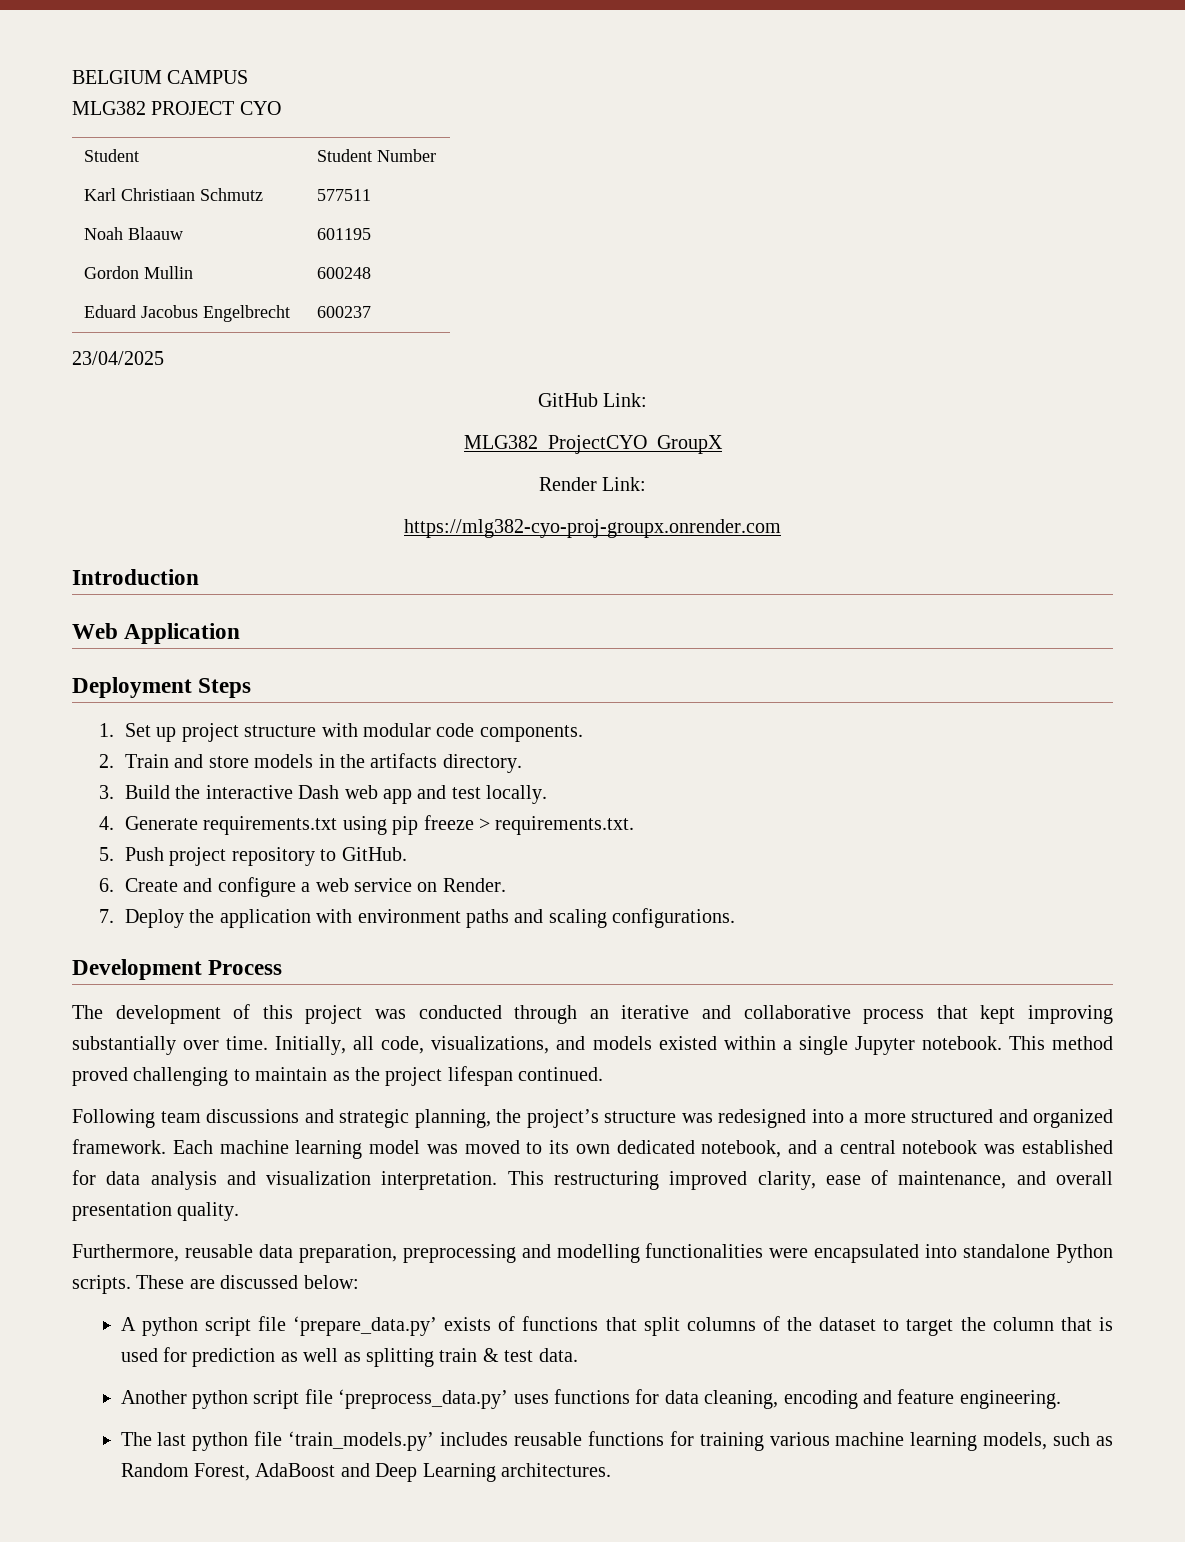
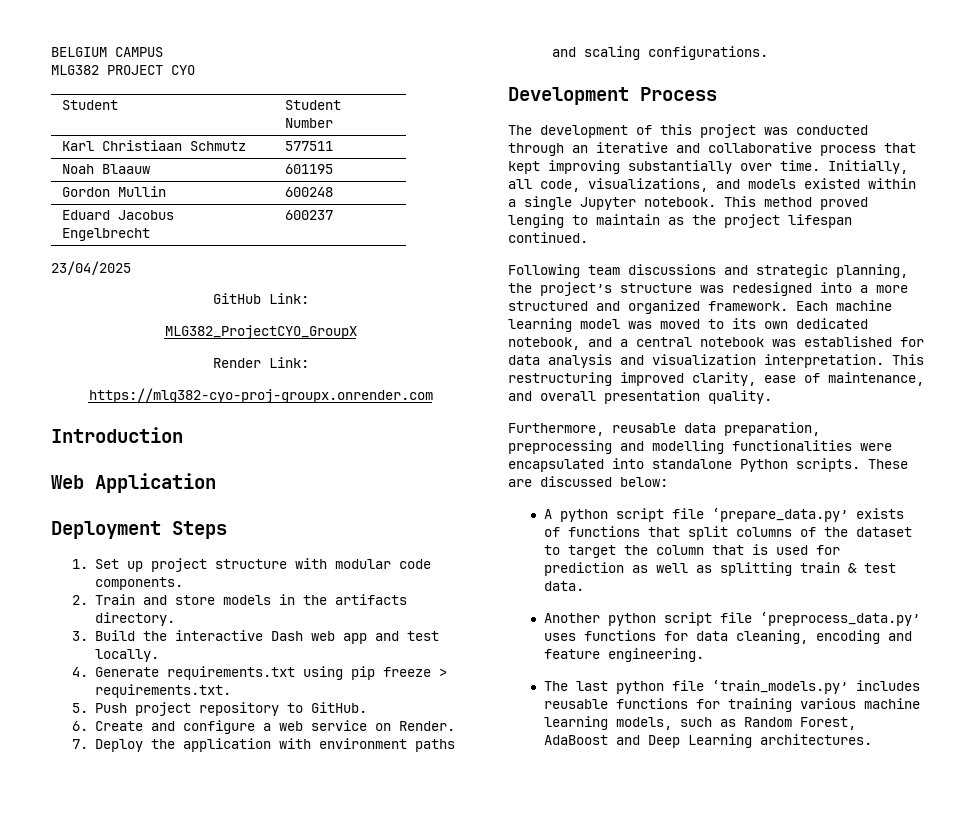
- This method proved challenging to maintain as the project lifespan continued.
+ This method proved lenging to maintain as the project lifespan continued.

